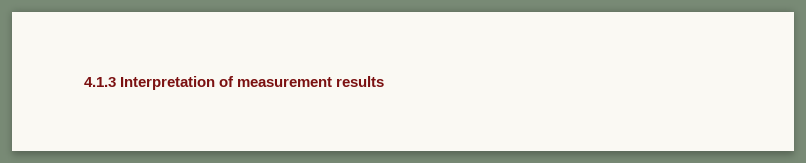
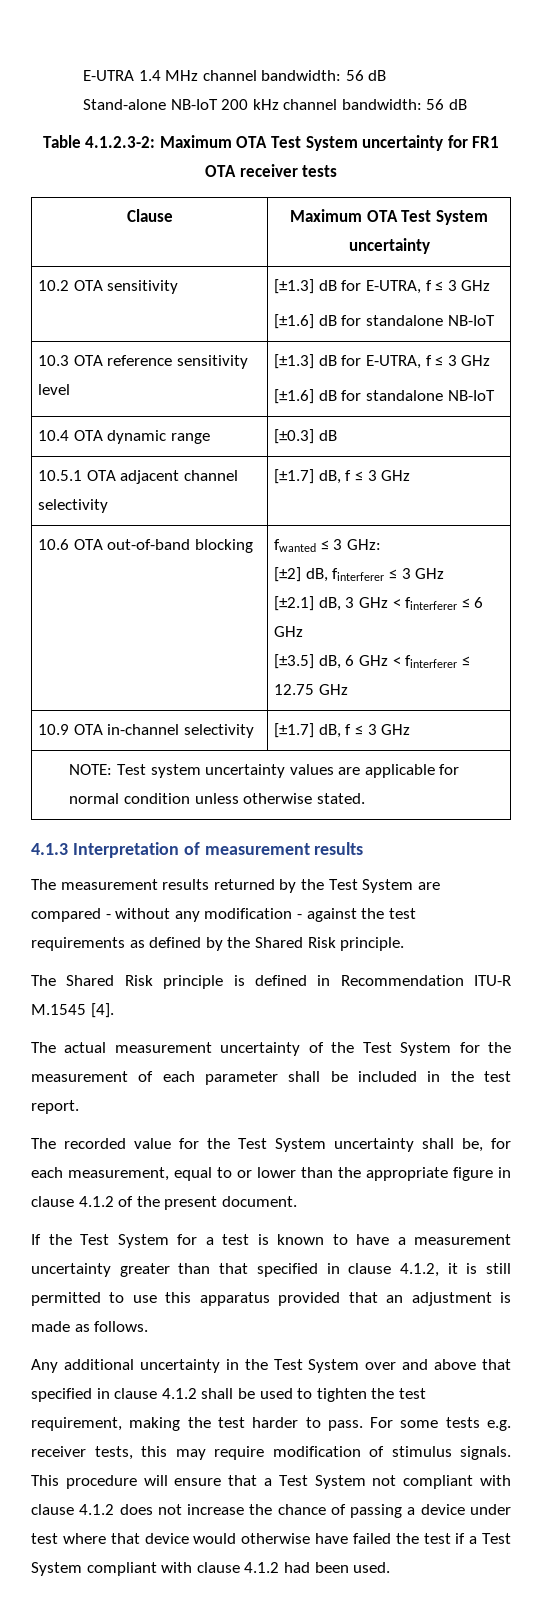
+ E-UTRA 1.4 MHz channel bandwidth: 56 dB
+ Stand-alone NB-IoT 200 kHz channel bandwidth: 56 dB
+ Table 4.1.2.3-2: Maximum OTA Test System uncertainty for FR1 OTA receiver tests
+ Clause | Maximum OTA Test System uncertainty
+ 10.2 OTA sensitivity | [±1.3] dB for E-UTRA, f ≤ 3 GHz
+ [±1.6] dB for standalone NB-IoT
+ 10.3 OTA reference sensitivity level | [±1.3] dB for E-UTRA, f ≤ 3 GHz
+ [±1.6] dB for standalone NB-IoT
+ 10.4 OTA dynamic range | [±0.3] dB
+ 10.5.1 OTA adjacent channel selectivity | [±1.7] dB, f ≤ 3 GHz
+ 10.6 OTA out-of-band blocking | fwanted ≤ 3 GHz:
+ [±2] dB, finterferer ≤ 3 GHz
+ [±2.1] dB, 3 GHz < finterferer ≤ 6 GHz
+ [±3.5] dB, 6 GHz < finterferer ≤ 12.75 GHz
+ 10.9 OTA in-channel selectivity | [±1.7] dB, f ≤ 3 GHz
+ NOTE: Test system uncertainty values are applicable for normal condition unless otherwise stated.
+ The measurement results returned by the Test System are compared - without any modification - against the test requirements as defined by the Shared Risk principle.
+ The Shared Risk principle is defined in Recommendation ITU-R M.1545 [4].
+ The actual measurement uncertainty of the Test System for the measurement of each parameter shall be included in the test report.
+ The recorded value for the Test System uncertainty shall be, for each measurement, equal to or lower than the appropriate figure in clause 4.1.2 of the present document.
+ If the Test System for a test is known to have a measurement uncertainty greater than that specified in clause 4.1.2, it is still permitted to use this apparatus provided that an adjustment is made as follows.
+ Any additional uncertainty in the Test System over and above that specified in clause 4.1.2 shall be used to tighten the test requirement, making the test harder to pass. For some tests e.g. receiver tests, this may require modification of stimulus signals. This procedure will ensure that a Test System not compliant with clause 4.1.2 does not increase the chance of passing a device under test where that device would otherwise have failed the test if a Test System compliant with clause 4.1.2 had been used.

